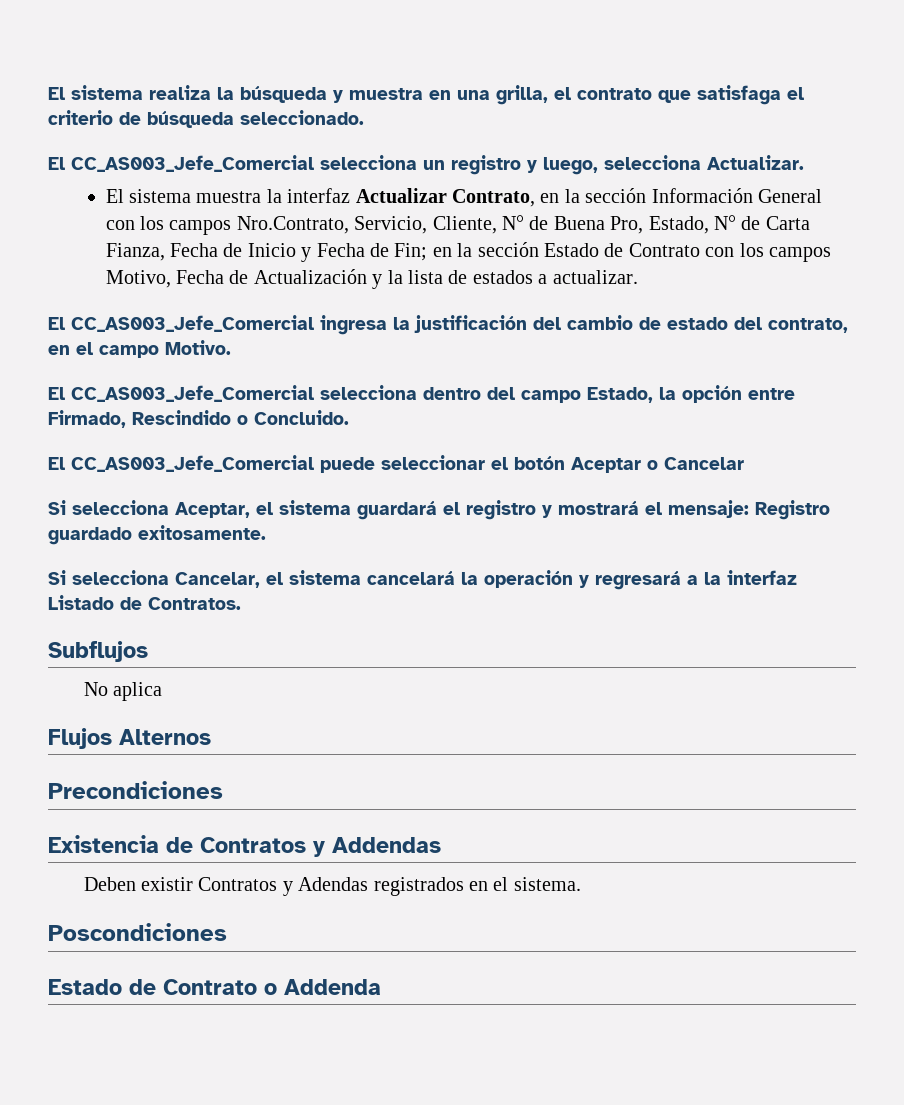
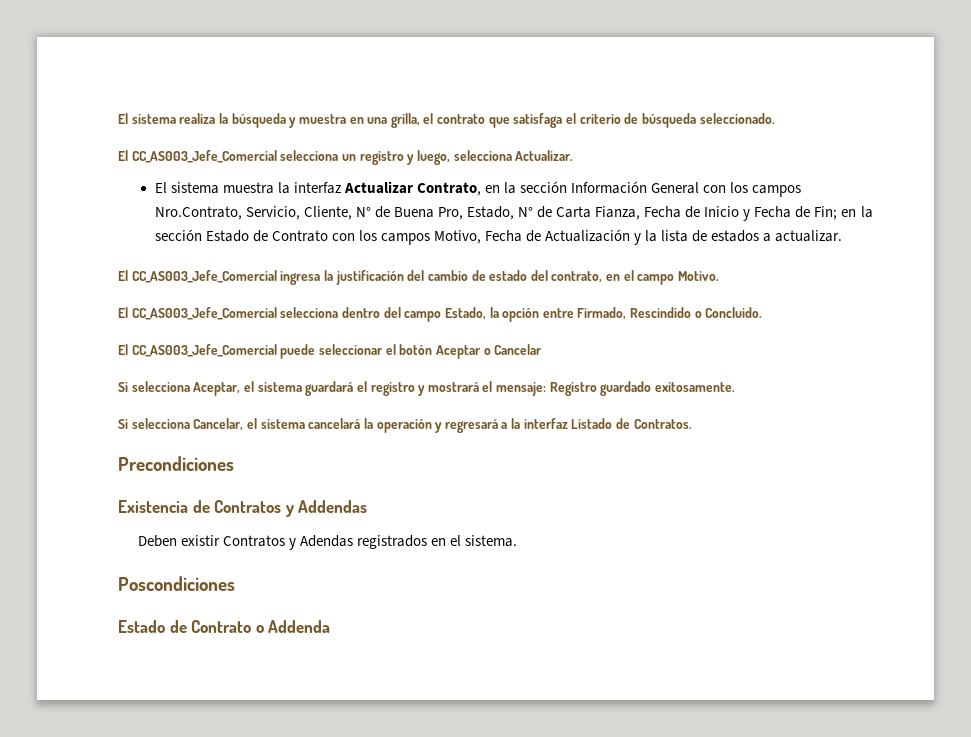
- Subflujos
- No aplica
- Flujos Alternos

